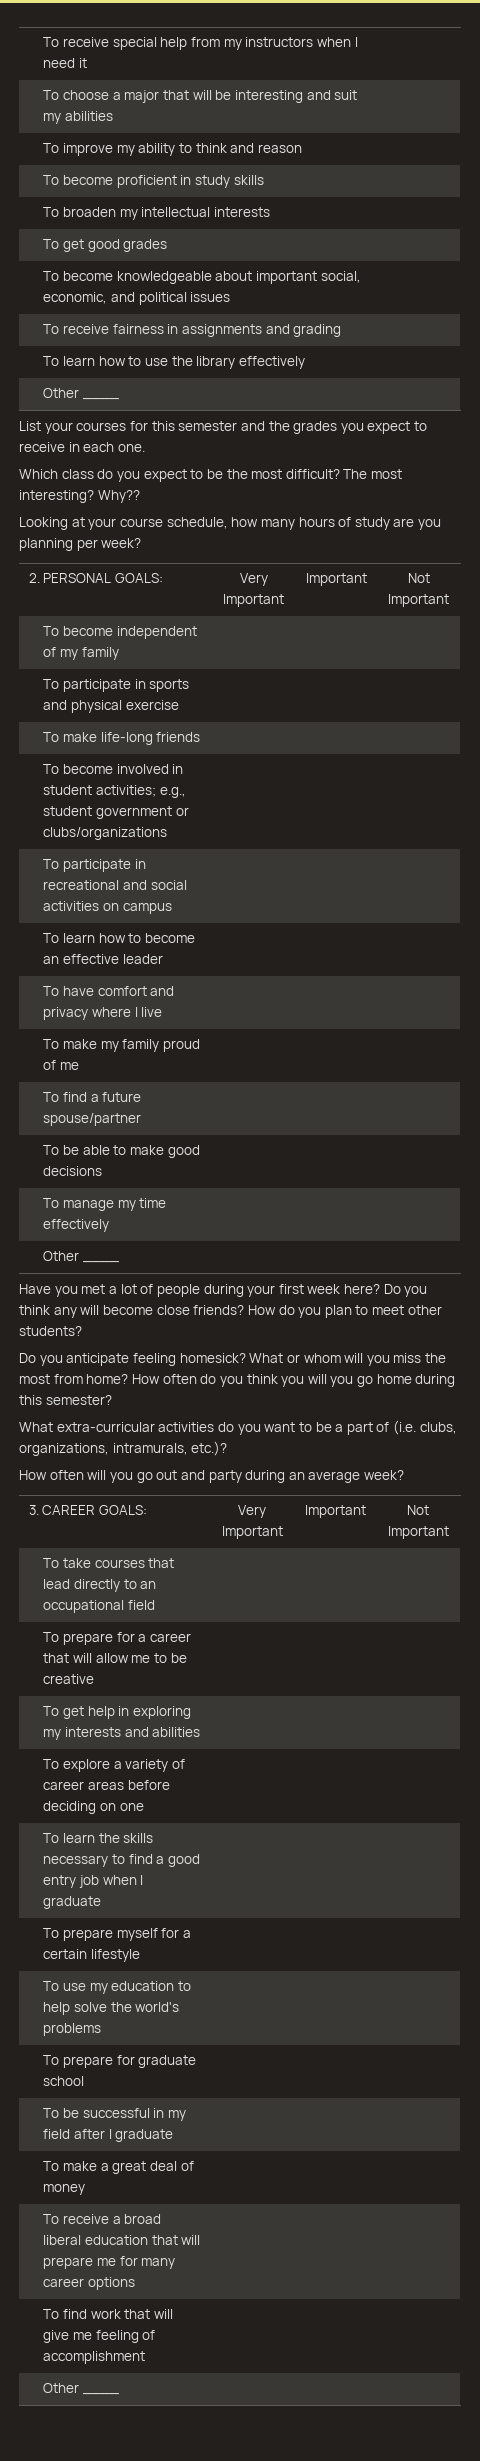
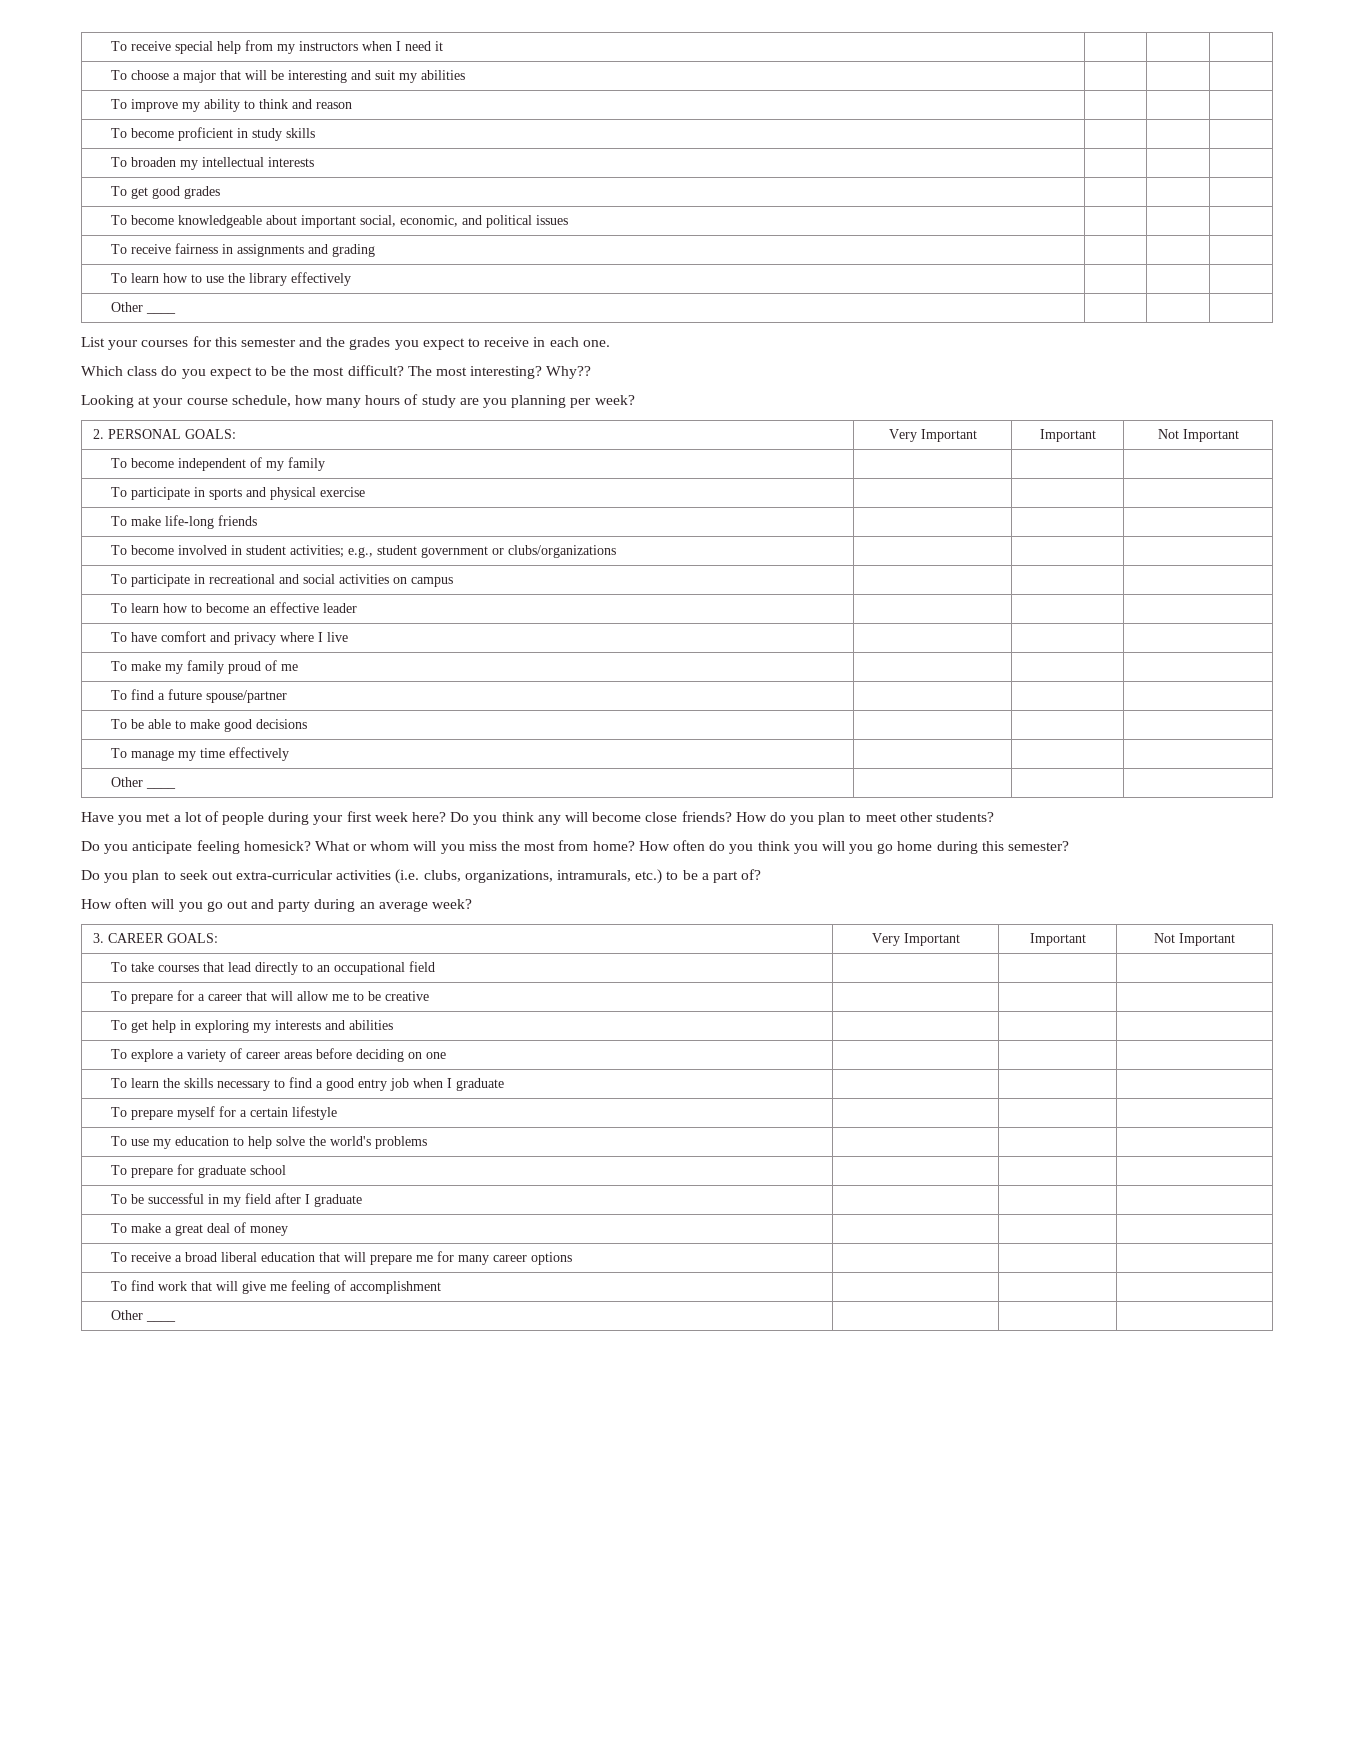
- What extra-curricular activities do you want to be a part of (i.e. clubs, organizations, intramurals, etc.)?
+ Do you plan to seek out extra-curricular activities (i.e. clubs, organizations, intramurals, etc.) to be a part of?

